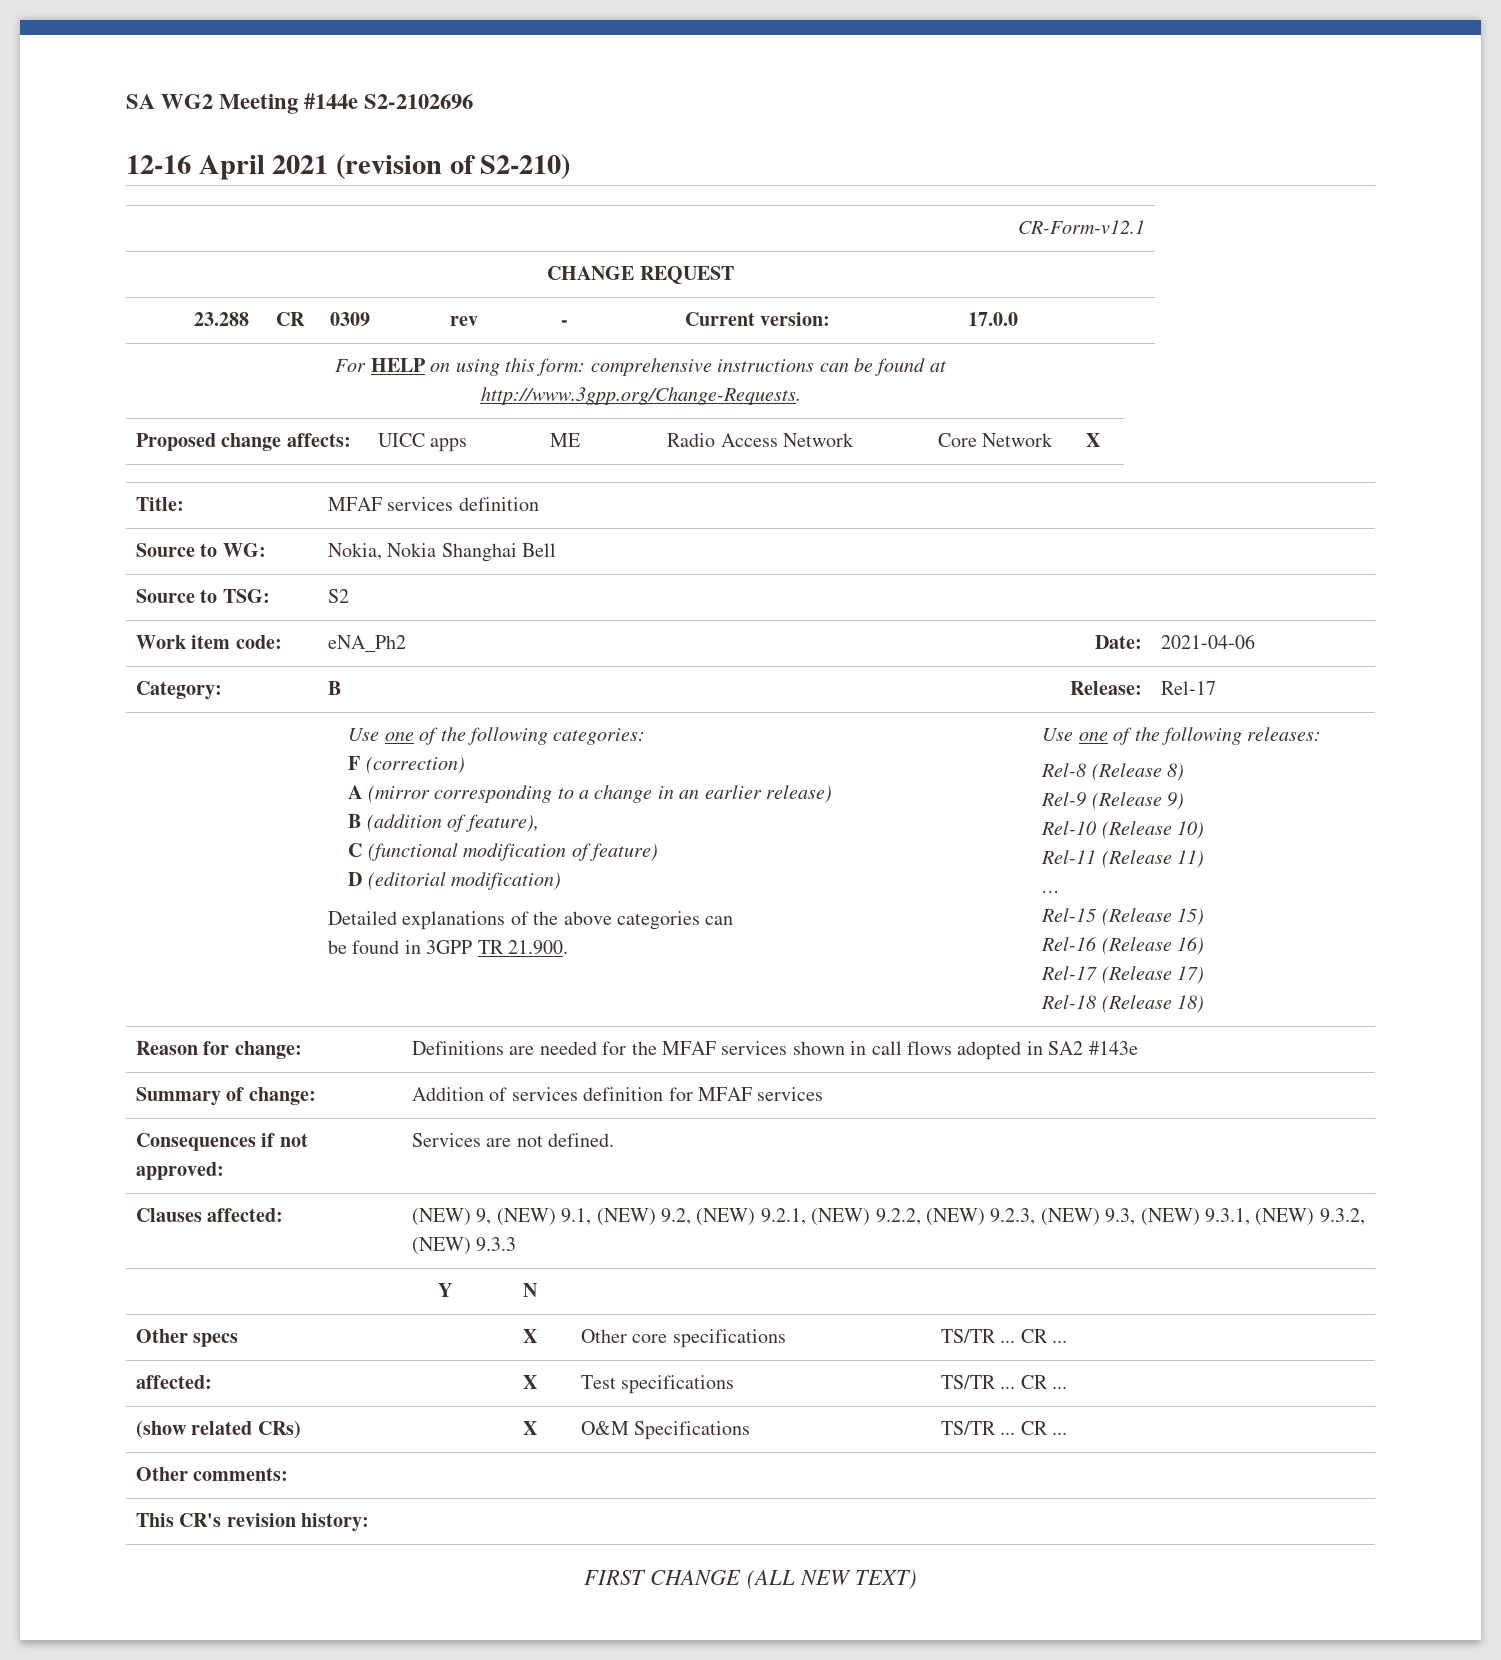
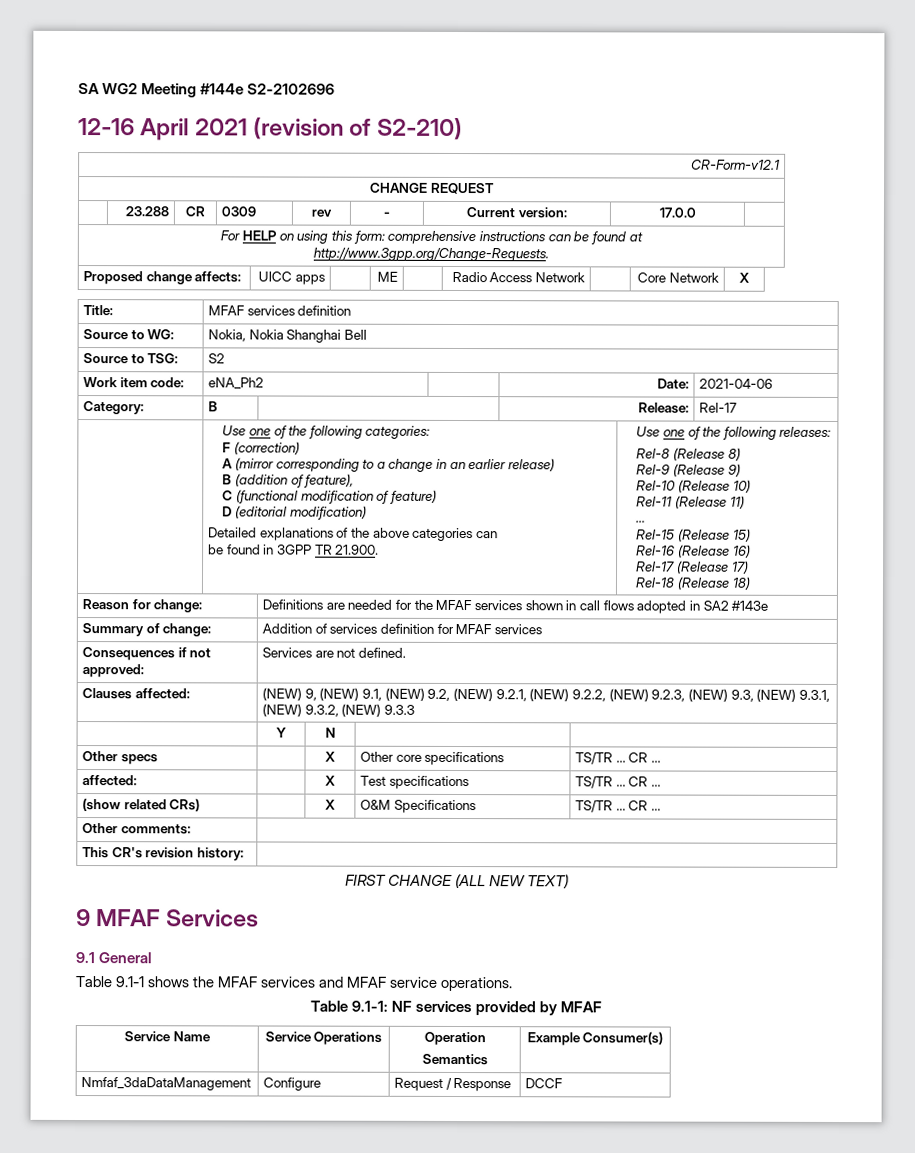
+ 9 MFAF Services
+ 9.1 General
+ Table 9.1-1 shows the MFAF services and MFAF service operations.
+ Table 9.1-1: NF services provided by MFAF
+ Service Name | Service Operations | Operation
+ Semantics | Example Consumer(s)
+ Nmfaf_3daDataManagement | Configure | Request / Response | DCCF

